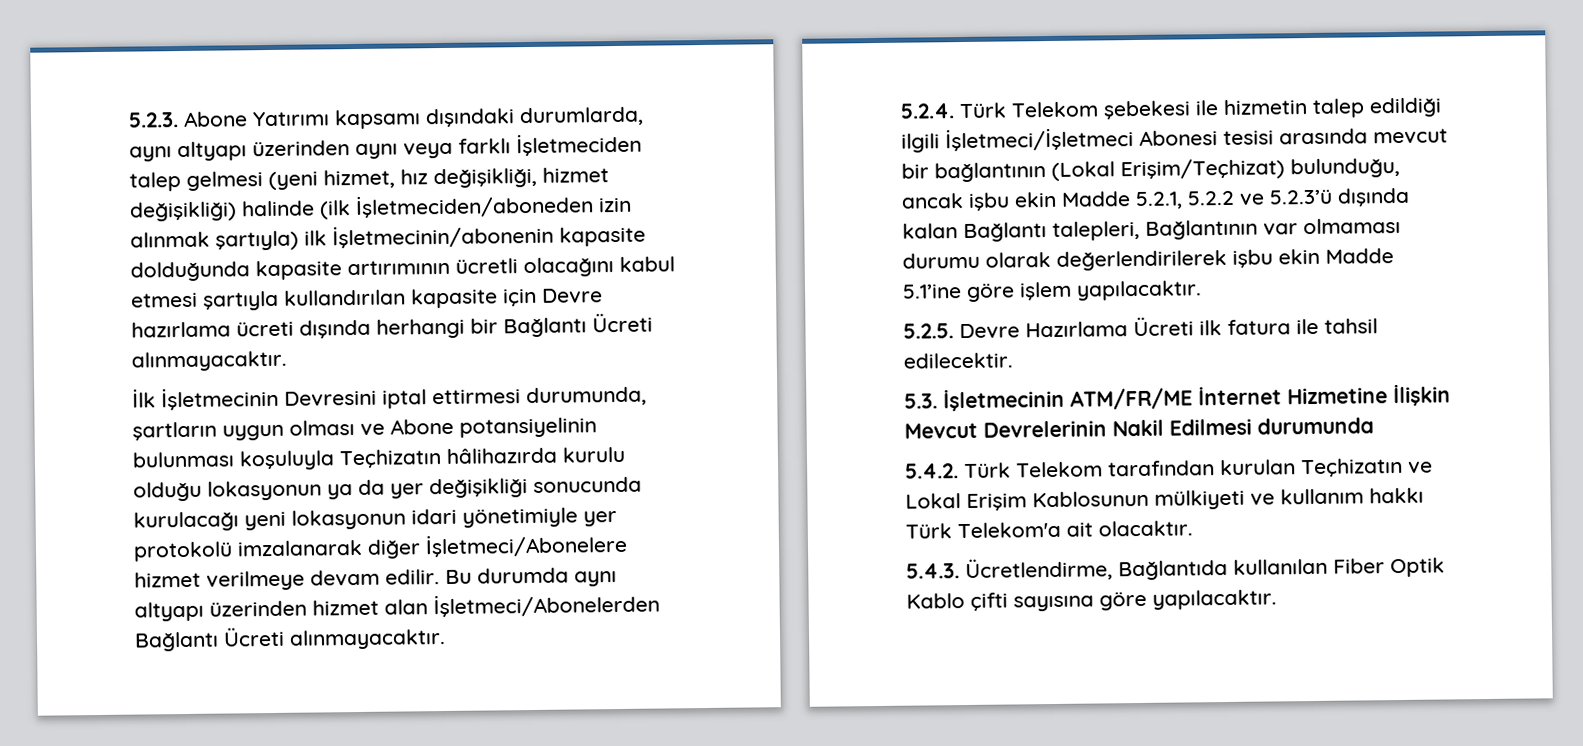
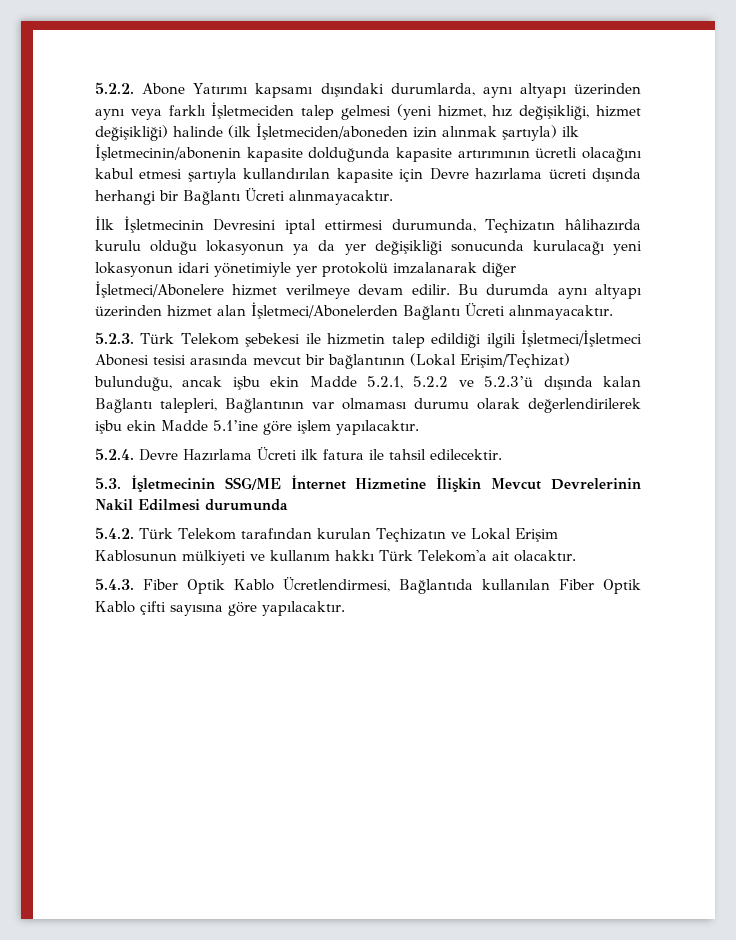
- 5.2.3. Abone Yatırımı kapsamı dışındaki durumlarda, aynı altyapı üzerinden aynı veya farklı İşletmeciden talep gelmesi (yeni hizmet, hız değişikliği, hizmet değişikliği) halinde (ilk İşletmeciden/aboneden izin alınmak şartıyla) ilk İşletmecinin/abonenin kapasite dolduğunda kapasite artırımının ücretli olacağını kabul etmesi şartıyla kullandırılan kapasite için Devre hazırlama ücreti dışında herhangi bir Bağlantı Ücreti alınmayacaktır.
+ 5.2.2. Abone Yatırımı kapsamı dışındaki durumlarda, aynı altyapı üzerinden aynı veya farklı İşletmeciden talep gelmesi (yeni hizmet, hız değişikliği, hizmet değişikliği) halinde (ilk İşletmeciden/aboneden izin alınmak şartıyla) ilk İşletmecinin/abonenin kapasite dolduğunda kapasite artırımının ücretli olacağını kabul etmesi şartıyla kullandırılan kapasite için Devre hazırlama ücreti dışında herhangi bir Bağlantı Ücreti alınmayacaktır.
- İlk İşletmecinin Devresini iptal ettirmesi durumunda, şartların uygun olması ve Abone potansiyelinin bulunması koşuluyla Teçhizatın hâlihazırda kurulu olduğu lokasyonun ya da yer değişikliği sonucunda kurulacağı yeni lokasyonun idari yönetimiyle yer protokolü imzalanarak diğer İşletmeci/Abonelere hizmet verilmeye devam edilir.
+ İlk İşletmecinin Devresini iptal ettirmesi durumunda, Teçhizatın hâlihazırda kurulu olduğu lokasyonun ya da yer değişikliği sonucunda kurulacağı yeni lokasyonun idari yönetimiyle yer protokolü imzalanarak diğer İşletmeci/Abonelere hizmet verilmeye devam edilir.
- 5.2.4. Türk Telekom şebekesi ile hizmetin talep edildiği ilgili İşletmeci/İşletmeci Abonesi tesisi arasında mevcut bir bağlantının (Lokal Erişim/Teçhizat) bulunduğu, ancak işbu ekin Madde 5.2.1, 5.2.2 ve 5.2.3’ü dışında kalan Bağlantı talepleri, Bağlantının var olmaması durumu olarak değerlendirilerek işbu ekin Madde 5.1’ine göre işlem yapılacaktır.
+ 5.2.3. Türk Telekom şebekesi ile hizmetin talep edildiği ilgili İşletmeci/İşletmeci Abonesi tesisi arasında mevcut bir bağlantının (Lokal Erişim/Teçhizat) bulunduğu, ancak işbu ekin Madde 5.2.1, 5.2.2 ve 5.2.3’ü dışında kalan Bağlantı talepleri, Bağlantının var olmaması durumu olarak değerlendirilerek işbu ekin Madde 5.1’ine göre işlem yapılacaktır.
- 5.2.5. Devre Hazırlama Ücreti ilk fatura ile tahsil edilecektir.
+ 5.2.4. Devre Hazırlama Ücreti ilk fatura ile tahsil edilecektir.
- 5.3. İşletmecinin ATM/FR/ME İnternet Hizmetine İlişkin Mevcut Devrelerinin Nakil Edilmesi durumunda
+ 5.3. İşletmecinin SSG/ME İnternet Hizmetine İlişkin Mevcut Devrelerinin Nakil Edilmesi durumunda
- 5.4.3. Ücretlendirme, Bağlantıda kullanılan Fiber Optik Kablo çifti sayısına göre yapılacaktır.
+ 5.4.3. Fiber Optik Kablo Ücretlendirmesi, Bağlantıda kullanılan Fiber Optik Kablo çifti sayısına göre yapılacaktır.

